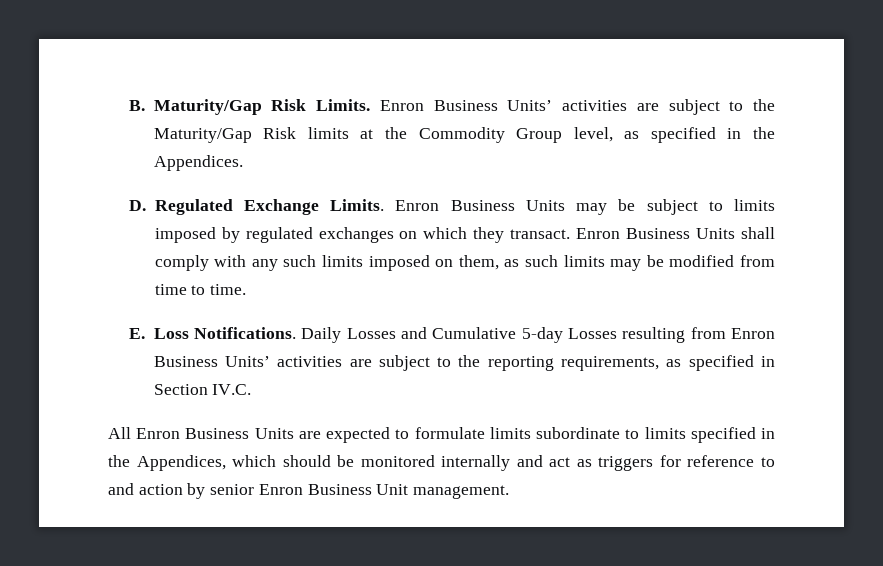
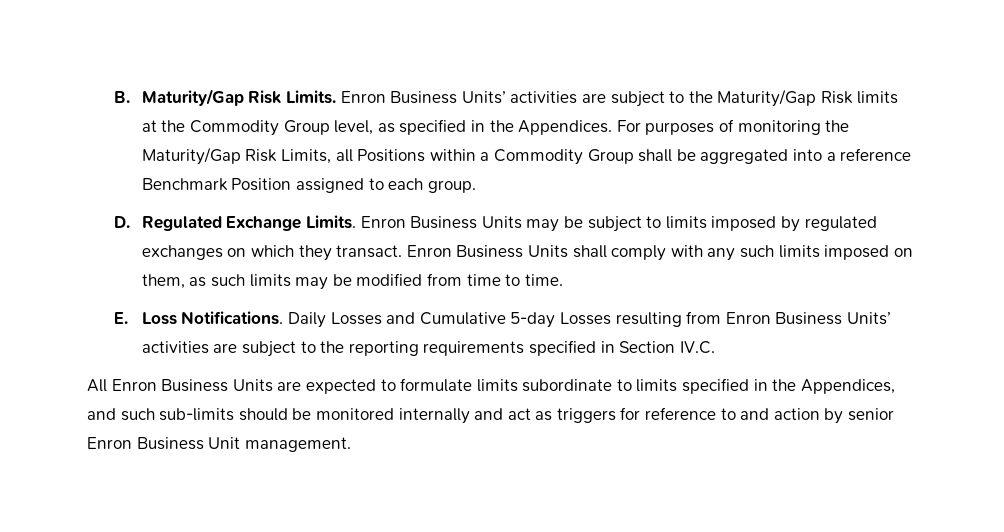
+ For purposes of monitoring the Maturity/Gap Risk Limits, all Positions within a Commodity Group shall be aggregated into a reference Benchmark Position assigned to each group.
- Daily Losses and Cumulative 5-day Losses resulting from Enron Business Units’ activities are subject to the reporting requirements, as specified in Section IV.C.
+ Daily Losses and Cumulative 5-day Losses resulting from Enron Business Units’ activities are subject to the reporting requirements specified in Section IV.C.
- All Enron Business Units are expected to formulate limits subordinate to limits specified in the Appendices, which should be monitored internally and act as triggers for reference to and action by senior Enron Business Unit management.
+ All Enron Business Units are expected to formulate limits subordinate to limits specified in the Appendices, and such sub-limits should be monitored internally and act as triggers for reference to and action by senior Enron Business Unit management.

